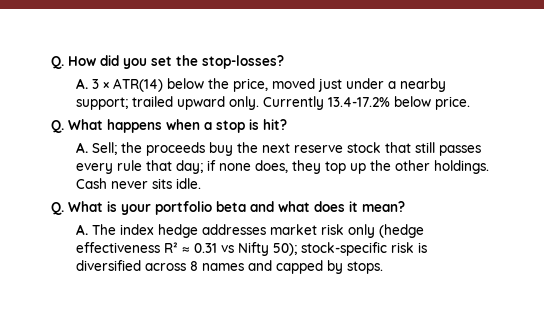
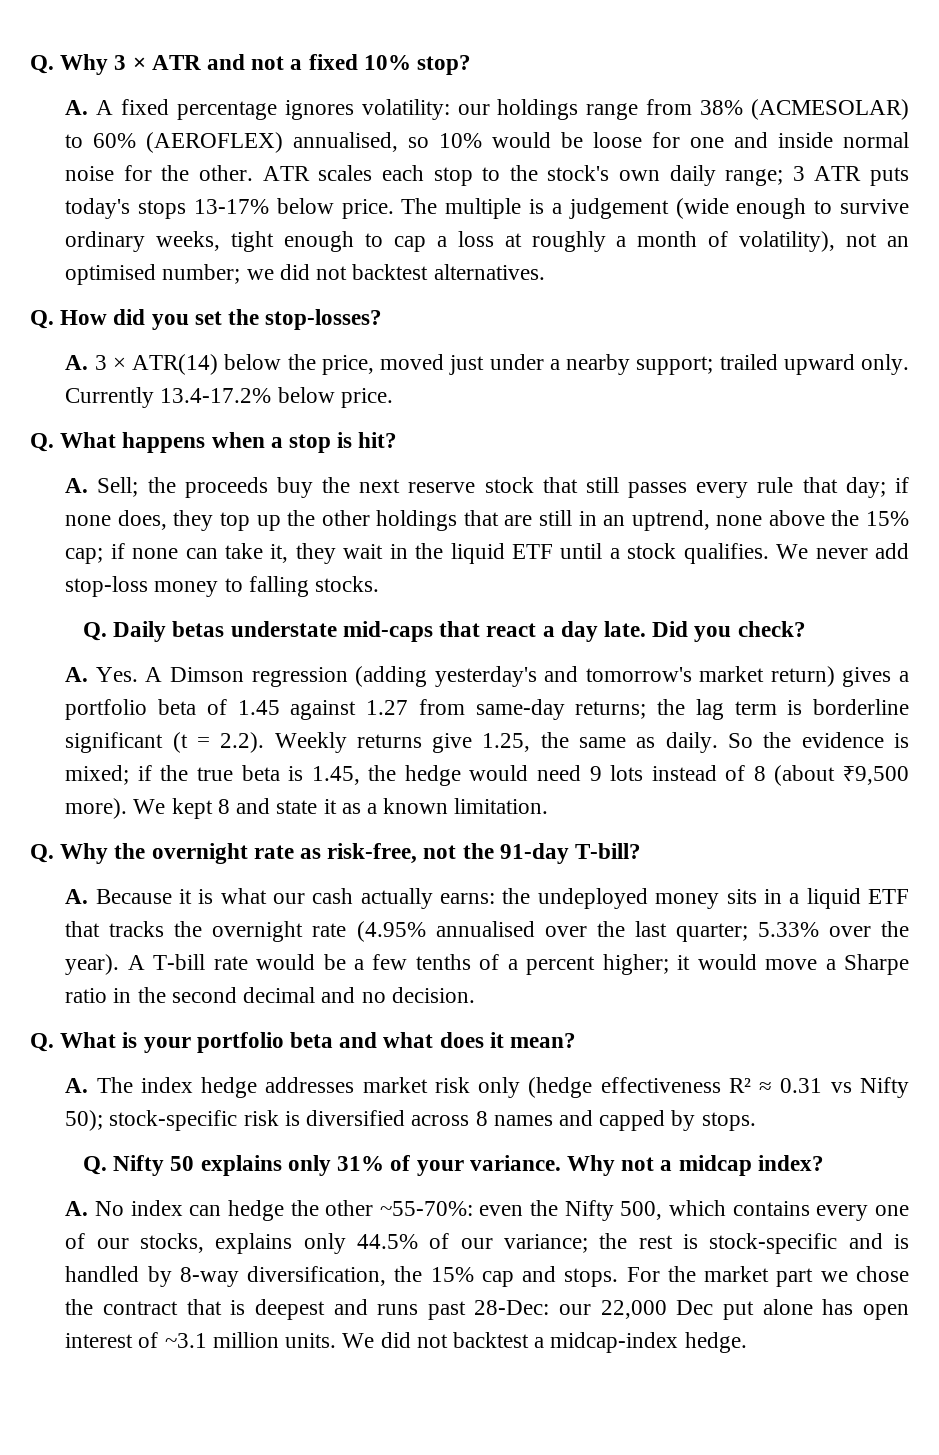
+ Q. Why 3 × ATR and not a fixed 10% stop?
+ A. A fixed percentage ignores volatility: our holdings range from 38% (ACMESOLAR) to 60% (AEROFLEX) annualised, so 10% would be loose for one and inside normal noise for the other. ATR scales each stop to the stock's own daily range; 3 ATR puts today's stops 13-17% below price. The multiple is a judgement (wide enough to survive ordinary weeks, tight enough to cap a loss at roughly a month of volatility), not an optimised number; we did not backtest alternatives.
- A. Sell; the proceeds buy the next reserve stock that still passes every rule that day; if none does, they top up the other holdings. Cash never sits idle.
+ A. Sell; the proceeds buy the next reserve stock that still passes every rule that day; if none does, they top up the other holdings that are still in an uptrend, none above the 15% cap; if none can take it, they wait in the liquid ETF until a stock qualifies. We never add stop-loss money to falling stocks.
+ Q. Daily betas understate mid-caps that react a day late. Did you check?
+ A. Yes. A Dimson regression (adding yesterday's and tomorrow's market return) gives a portfolio beta of 1.45 against 1.27 from same-day returns; the lag term is borderline significant (t = 2.2). Weekly returns give 1.25, the same as daily. So the evidence is mixed; if the true beta is 1.45, the hedge would need 9 lots instead of 8 (about ₹9,500 more). We kept 8 and state it as a known limitation.
+ Q. Why the overnight rate as risk-free, not the 91-day T-bill?
+ A. Because it is what our cash actually earns: the undeployed money sits in a liquid ETF that tracks the overnight rate (4.95% annualised over the last quarter; 5.33% over the year). A T-bill rate would be a few tenths of a percent higher; it would move a Sharpe ratio in the second decimal and no decision.
+ Q. Nifty 50 explains only 31% of your variance. Why not a midcap index?
+ A. No index can hedge the other ~55-70%: even the Nifty 500, which contains every one of our stocks, explains only 44.5% of our variance; the rest is stock-specific and is handled by 8-way diversification, the 15% cap and stops. For the market part we chose the contract that is deepest and runs past 28-Dec: our 22,000 Dec put alone has open interest of ~3.1 million units. We did not backtest a midcap-index hedge.

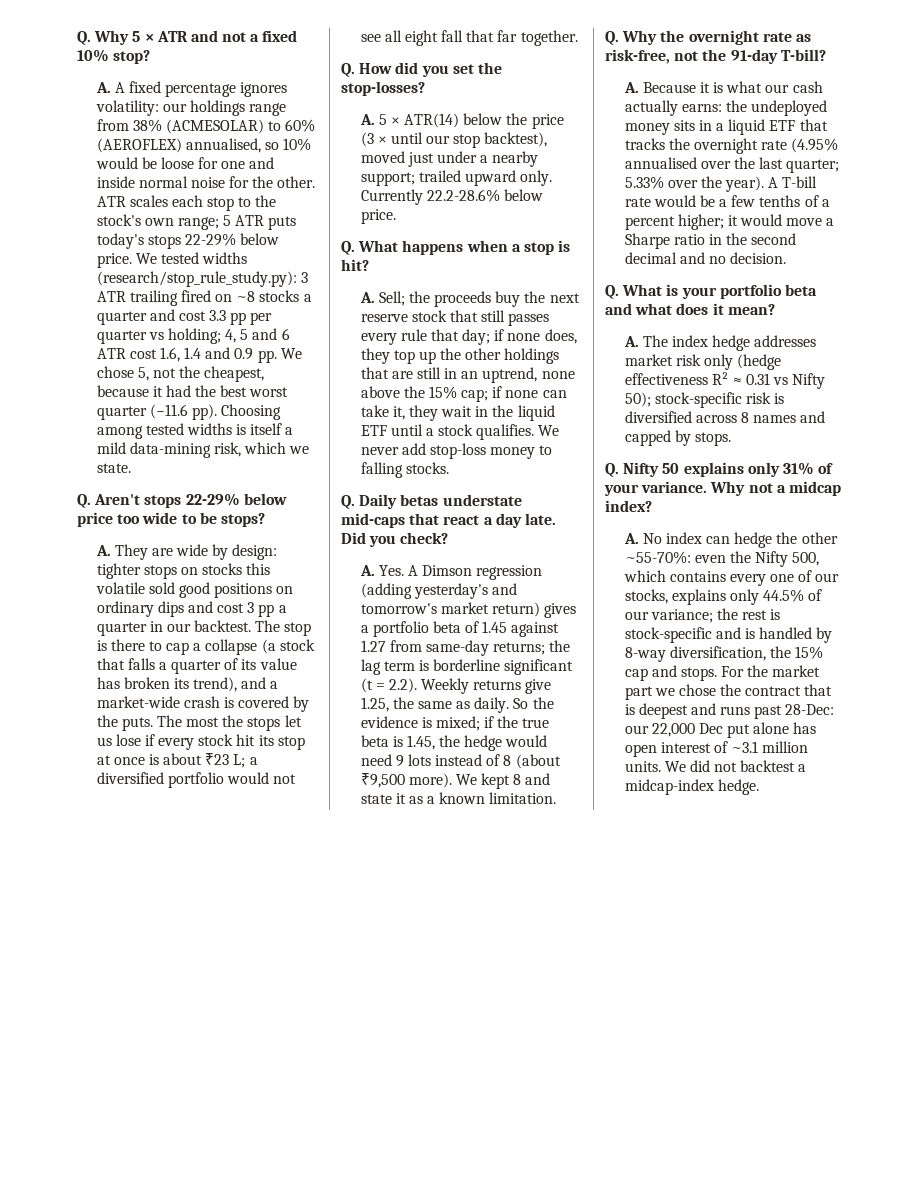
- Q. Why 3 × ATR and not a fixed 10% stop?
+ Q. Why 5 × ATR and not a fixed 10% stop?
- ATR scales each stop to the stock's own daily range; 3 ATR puts today's stops 13-17% below price. The multiple is a judgement (wide enough to survive ordinary weeks, tight enough to cap a loss at roughly a month of volatility), not an optimised number; we did not backtest alternatives.
+ ATR scales each stop to the stock's own range; 5 ATR puts today's stops 22-29% below price. We tested widths (research/stop_rule_study.py): 3 ATR trailing fired on ~8 stocks a quarter and cost 3.3 pp per quarter vs holding; 4, 5 and 6 ATR cost 1.6, 1.4 and 0.9 pp. We chose 5, not the cheapest, because it had the best worst quarter (−11.6 pp). Choosing among tested widths is itself a mild data-mining risk, which we state.
+ Q. Aren't stops 22-29% below price too wide to be stops?
+ A. They are wide by design: tighter stops on stocks this volatile sold good positions on ordinary dips and cost 3 pp a quarter in our backtest. The stop is there to cap a collapse (a stock that falls a quarter of its value has broken its trend), and a market-wide crash is covered by the puts. The most the stops let us lose if every stock hit its stop at once is about ₹23 L; a diversified portfolio would not see all eight fall that far together.
- A. 3 × ATR(14) below the price, moved just under a nearby support; trailed upward only.
+ A. 5 × ATR(14) below the price (3 × until our stop backtest), moved just under a nearby support; trailed upward only.
- Currently 13.4-17.2% below price.
+ Currently 22.2-28.6% below price.

